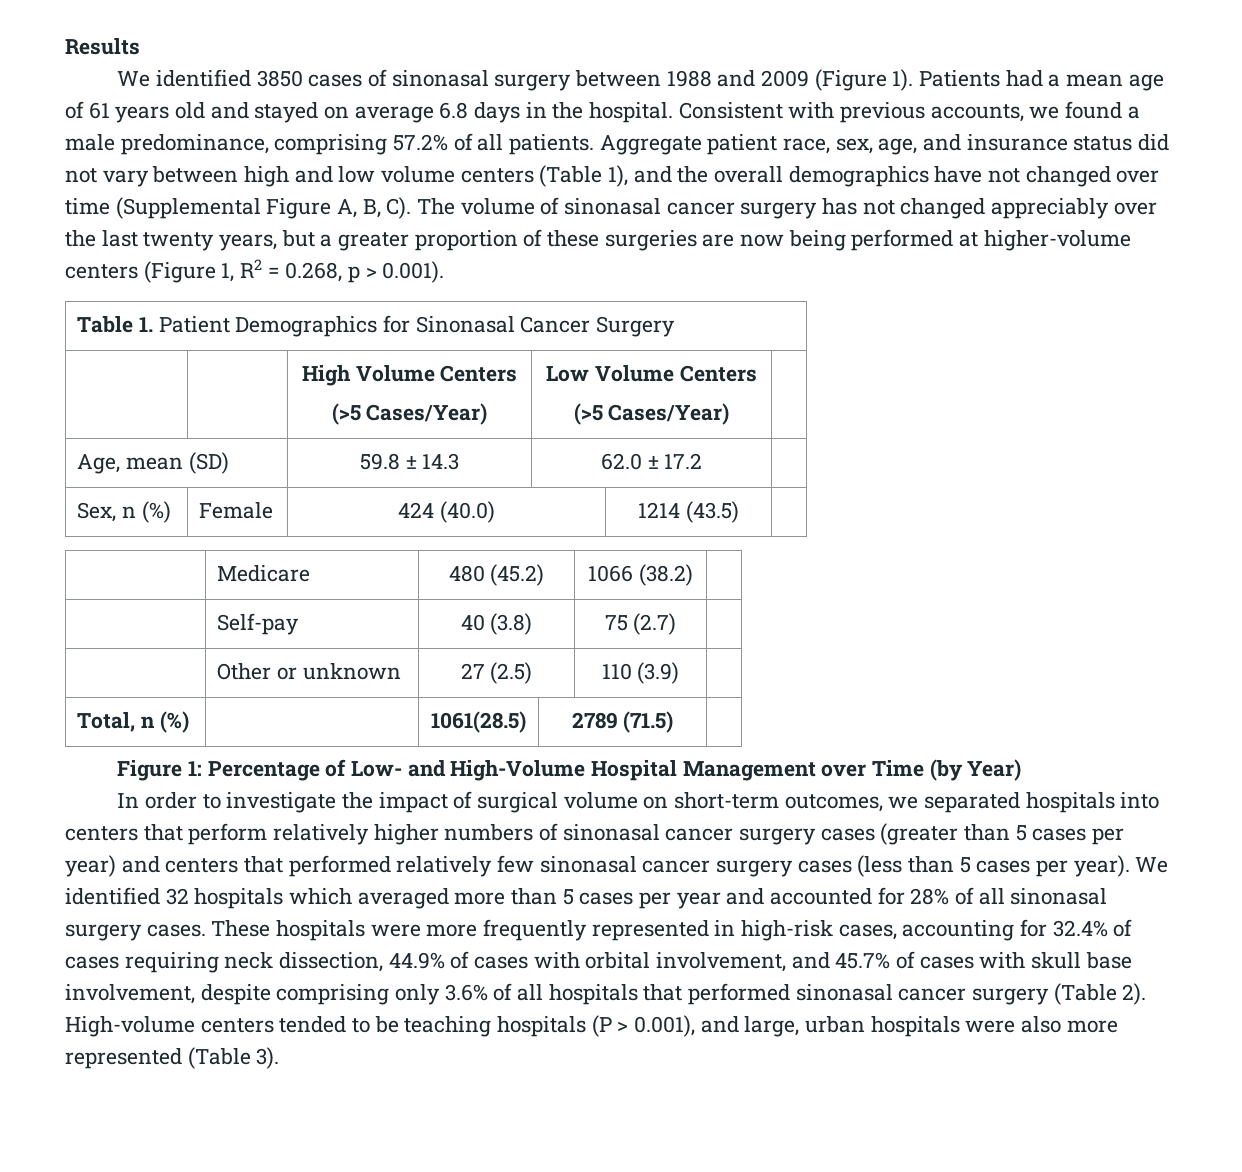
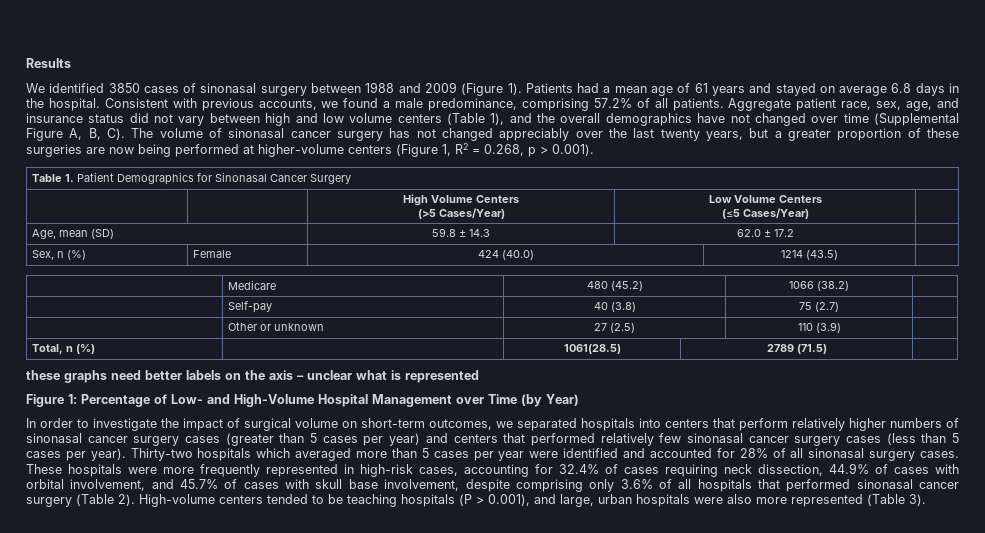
- Patients had a mean age of 61 years old and stayed on average 6.8 days in the hospital.
+ Patients had a mean age of 61 years and stayed on average 6.8 days in the hospital.
  | | High Volume Centers
  (>5 Cases/Year) | Low Volume Centers
- (>5 Cases/Year) |
+ (≤5 Cases/Year) |
+ these graphs need better labels on the axis – unclear what is represented
- We identified 32 hospitals which averaged more than 5 cases per year and accounted for 28% of all sinonasal surgery cases.
+ Thirty-two hospitals which averaged more than 5 cases per year were identified and accounted for 28% of all sinonasal surgery cases.

